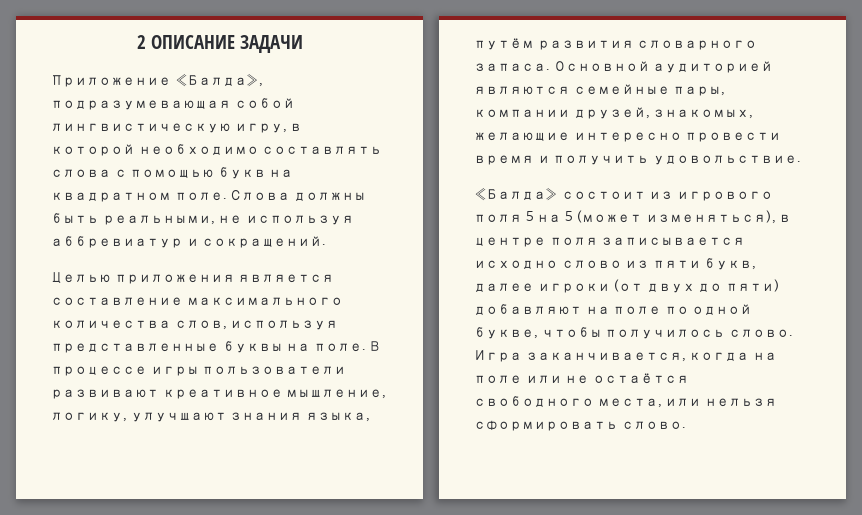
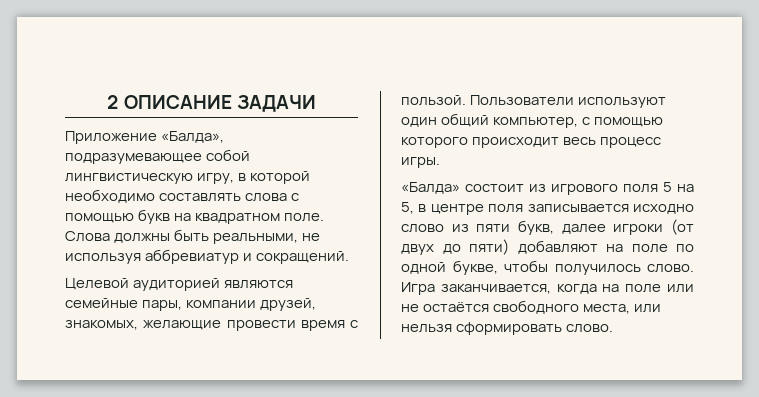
- Приложение «Балда», подразумевающая собой лингвистическую игру, в которой необходимо составлять слова с помощью букв на квадратном поле.
+ Приложение «Балда», подразумевающее собой лингвистическую игру, в которой необходимо составлять слова с помощью букв на квадратном поле.
- Целью приложения является составление максимального количества слов, используя представленные буквы на поле. В процессе игры пользователи развивают креативное мышление, логику, улучшают знания языка, путём развития словарного запаса. Основной аудиторией являются семейные пары, компании друзей, знакомых, желающие интересно провести время и получить удовольствие.
+ Целевой аудиторией являются семейные пары, компании друзей, знакомых, желающие провести время с пользой. Пользователи используют один общий компьютер, с помощью которого происходит весь процесс игры.
- «Балда» состоит из игрового поля 5 на 5 (может изменяться), в центре поля записывается исходно слово из пяти букв, далее игроки (от двух до пяти) добавляют на поле по одной букве, чтобы получилось слово.
+ «Балда» состоит из игрового поля 5 на 5, в центре поля записывается исходно слово из пяти букв, далее игроки (от двух до пяти) добавляют на поле по одной букве, чтобы получилось слово.

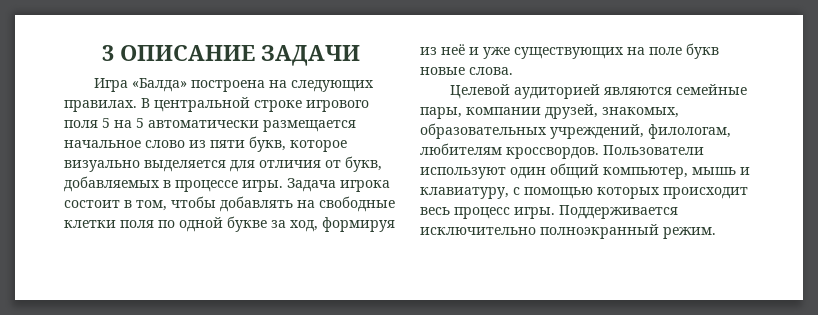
- 2 ОПИСАНИЕ ЗАДАЧИ
+ 3 ОПИСАНИЕ ЗАДАЧИ
- Приложение «Балда», подразумевающее собой лингвистическую игру, в которой необходимо составлять слова с помощью букв на квадратном поле. Слова должны быть реальными, не используя аббревиатур и сокращений.
+ Игра «Балда» построена на следующих правилах. В центральной строке игрового поля 5 на 5 автоматически размещается начальное слово из пяти букв, которое визуально выделяется для отличия от букв, добавляемых в процессе игры. Задача игрока состоит в том, чтобы добавлять на свободные клетки поля по одной букве за ход, формируя из неё и уже существующих на поле букв новые слова.
- Целевой аудиторией являются семейные пары, компании друзей, знакомых, желающие провести время с пользой.
+ Целевой аудиторией являются семейные пары, компании друзей, знакомых, образовательных учреждений, филологам, любителям кроссвордов.
- Пользователи используют один общий компьютер, с помощью которого происходит весь процесс игры.
- «Балда» состоит из игрового поля 5 на 5, в центре поля записывается исходно слово из пяти букв, далее игроки (от двух до пяти) добавляют на поле по одной букве, чтобы получилось слово. Игра заканчивается, когда на поле или не остаётся свободного места, или нельзя сформировать слово.
+ Пользователи используют один общий компьютер, мышь и клавиатуру, с помощью которых происходит весь процесс игры. Поддерживается исключительно полноэкранный режим.

